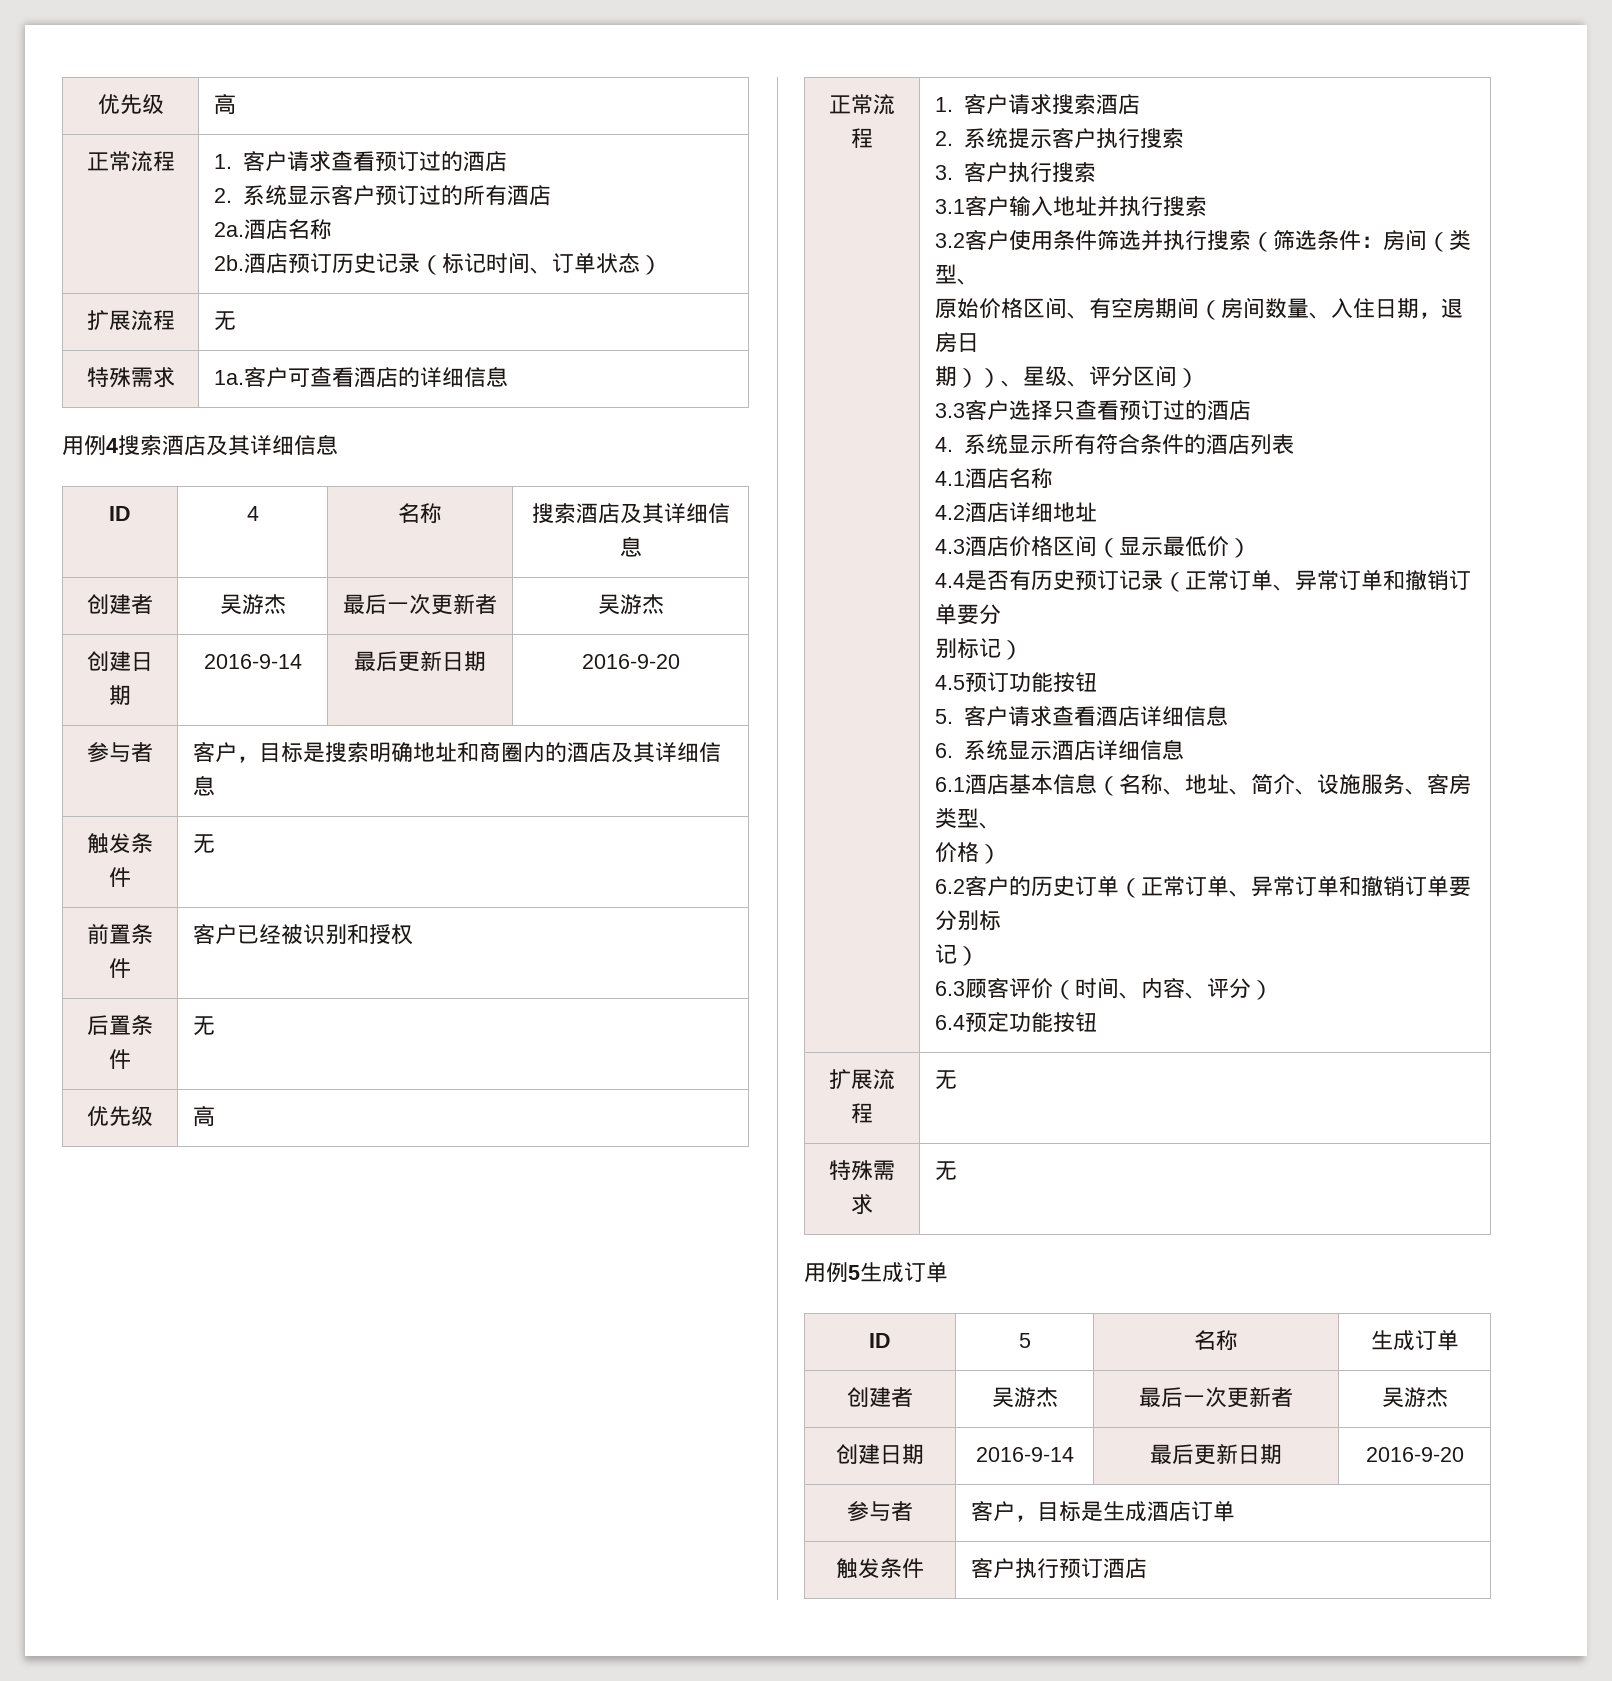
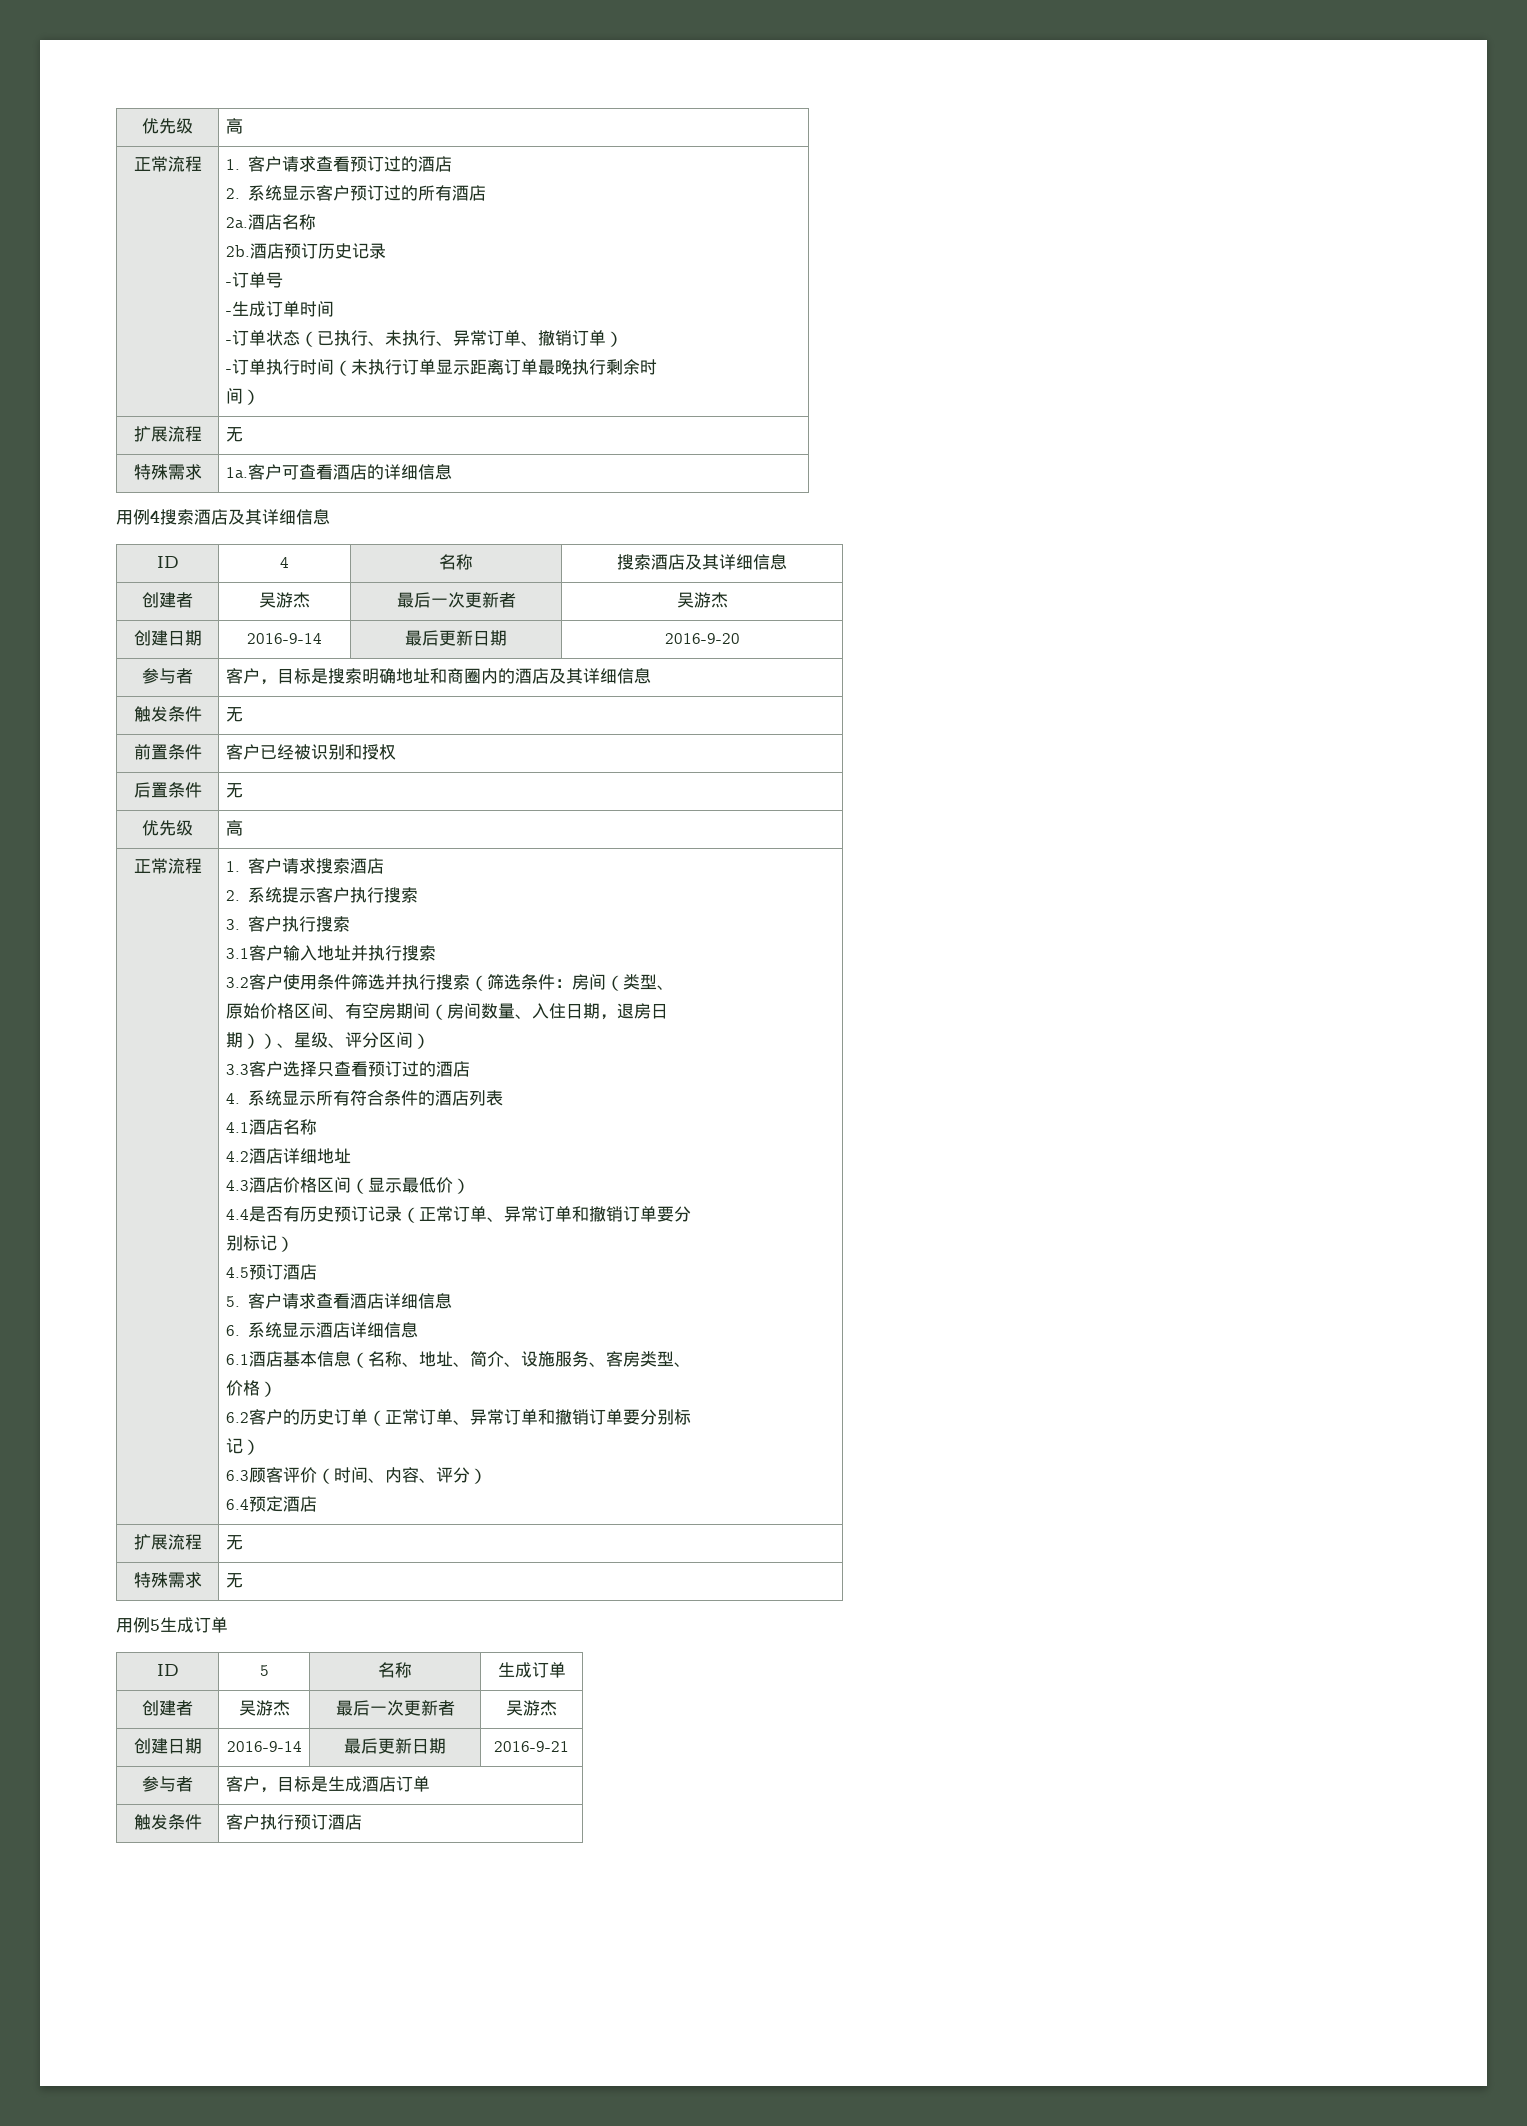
- 酒店预订历史记录（标记时间、订单状态）
+ 酒店预订历史记录
+ -订单号
+ -生成订单时间
+ -订单状态（已执行、未执行、异常订单、撤销订单）
+ -订单执行时间（未执行订单显示距离订单最晚执行剩余时
+ 间）
- 4.5预订功能按钮
+ 4.5预订酒店
- 6.4预定功能按钮
+ 6.4预定酒店
  ID | 5 | 名称 | 生成订单
  创建者 | 吴游杰 | 最后一次更新者 | 吴游杰
- 创建日期 | 2016-9-14 | 最后更新日期 | 2016-9-20
+ 创建日期 | 2016-9-14 | 最后更新日期 | 2016-9-21

